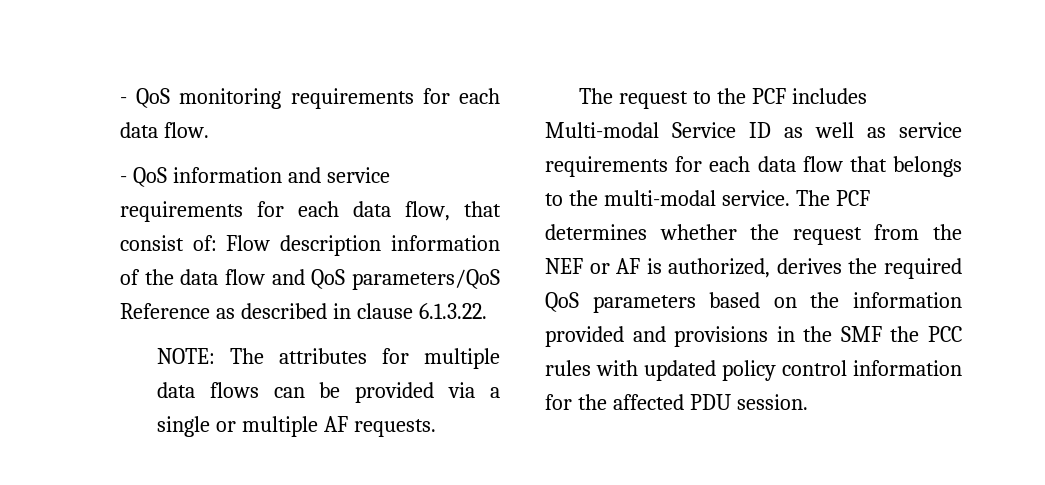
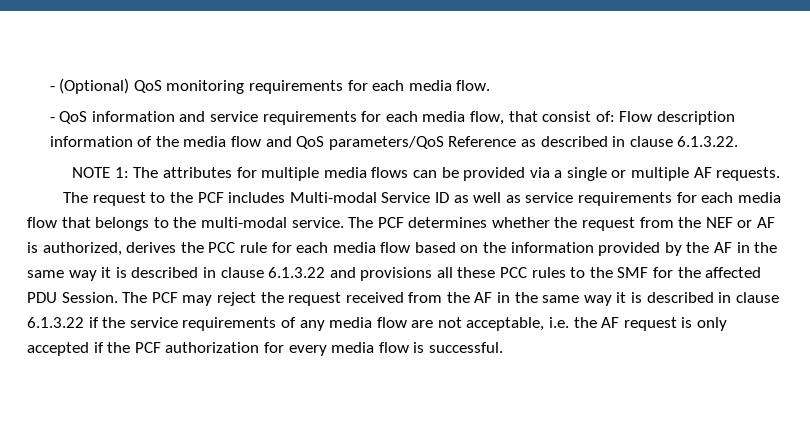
- - QoS monitoring requirements for each data flow.
+ - (Optional) QoS monitoring requirements for each media flow.
- - QoS information and service requirements for each data flow, that consist of: Flow description information of the data flow and QoS parameters/QoS Reference as described in clause 6.1.3.22.
+ - QoS information and service requirements for each media flow, that consist of: Flow description information of the media flow and QoS parameters/QoS Reference as described in clause 6.1.3.22.
- NOTE: The attributes for multiple data flows can be provided via a single or multiple AF requests.
+ NOTE 1: The attributes for multiple media flows can be provided via a single or multiple AF requests.
- The request to the PCF includes Multi-modal Service ID as well as service requirements for each data flow that belongs to the multi-modal service.
+ The request to the PCF includes Multi-modal Service ID as well as service requirements for each media flow that belongs to the multi-modal service.
- The PCF determines whether the request from the NEF or AF is authorized, derives the required QoS parameters based on the information provided and provisions in the SMF the PCC rules with updated policy control information for the affected PDU session.
+ The PCF determines whether the request from the NEF or AF is authorized, derives the PCC rule for each media flow based on the information provided by the AF in the same way it is described in clause 6.1.3.22 and provisions all these PCC rules to the SMF for the affected PDU Session. The PCF may reject the request received from the AF in the same way it is described in clause 6.1.3.22 if the service requirements of any media flow are not acceptable, i.e. the AF request is only accepted if the PCF authorization for every media flow is successful.

